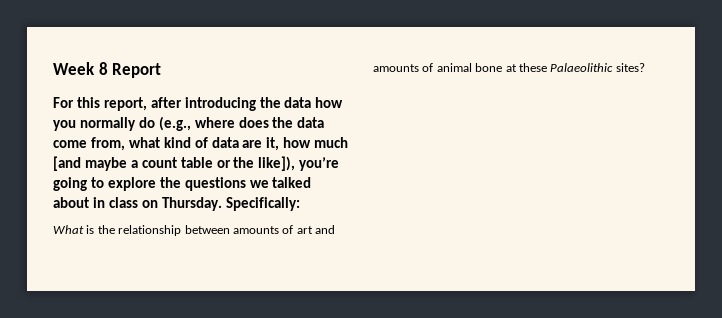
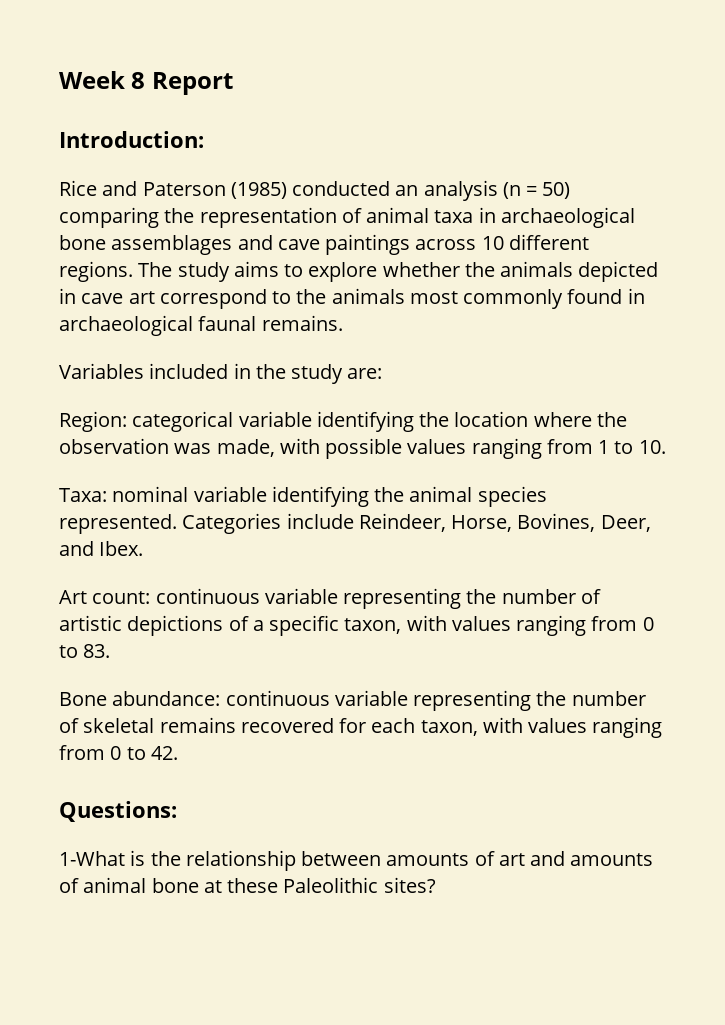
- For this report, after introducing the data how you normally do (e.g., where does the data come from, what kind of data are it, how much [and maybe a count table or the like]), you’re going to explore the questions we talked about in class on Thursday. Specifically:
- What is the relationship between amounts of art and amounts of animal bone at these Palaeolithic sites?
+ Introduction:
+ Rice and Paterson (1985) conducted an analysis (n = 50) comparing the representation of animal taxa in archaeological bone assemblages and cave paintings across 10 different regions. The study aims to explore whether the animals depicted in cave art correspond to the animals most commonly found in archaeological faunal remains.
+ Variables included in the study are:
+ Region: categorical variable identifying the location where the observation was made, with possible values ranging from 1 to 10.
+ Taxa: nominal variable identifying the animal species represented. Categories include Reindeer, Horse, Bovines, Deer, and Ibex.
+ Art count: continuous variable representing the number of artistic depictions of a specific taxon, with values ranging from 0 to 83.
+ Bone abundance: continuous variable representing the number of skeletal remains recovered for each taxon, with values ranging from 0 to 42.
+ Questions:
+ 1-What is the relationship between amounts of art and amounts of animal bone at these Paleolithic sites?

